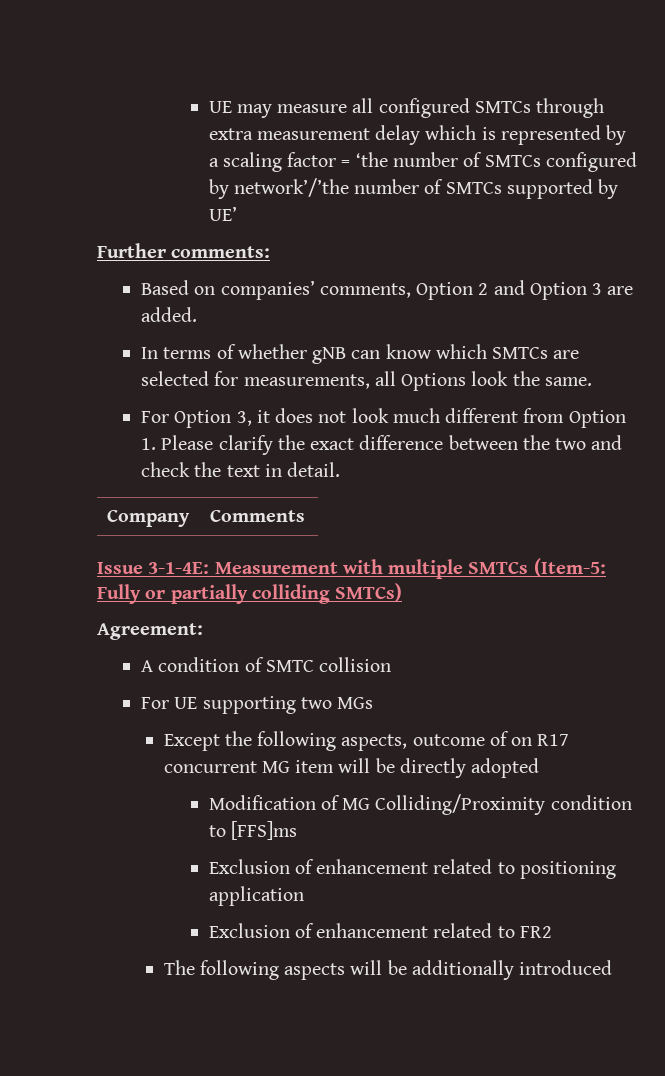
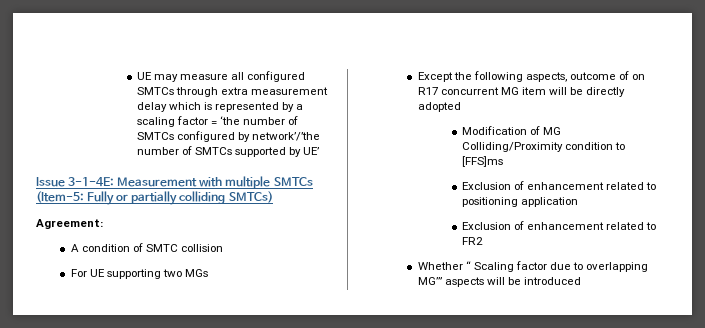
- Further comments:
- Based on companies’ comments, Option 2 and Option 3 are added.
- In terms of whether gNB can know which SMTCs are selected for measurements, all Options look the same.
- For Option 3, it does not look much different from Option 1. Please clarify the exact difference between the two and check the text in detail.
- Company | Comments
- The following aspects will be additionally introduced
+ Whether “ Scaling factor due to overlapping MG’” aspects will be introduced

